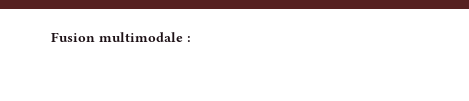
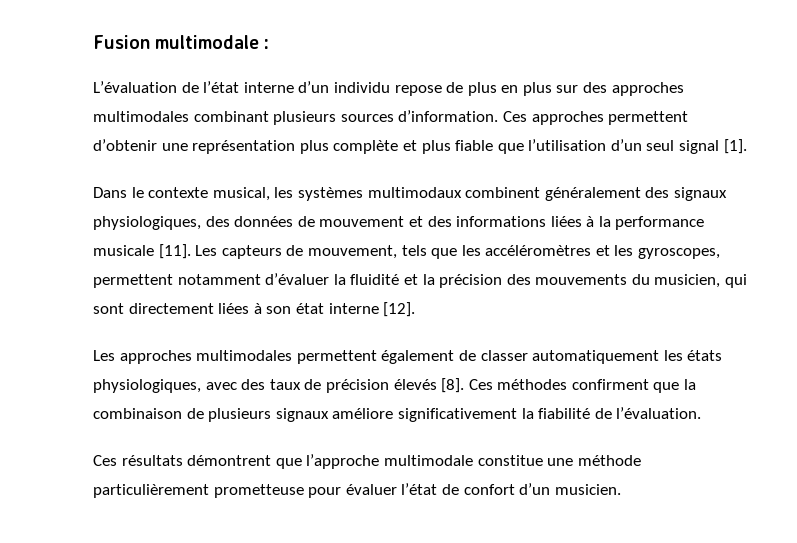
+ L’évaluation de l’état interne d’un individu repose de plus en plus sur des approches multimodales combinant plusieurs sources d’information. Ces approches permettent d’obtenir une représentation plus complète et plus fiable que l’utilisation d’un seul signal [1].
+ Dans le contexte musical, les systèmes multimodaux combinent généralement des signaux physiologiques, des données de mouvement et des informations liées à la performance musicale [11]. Les capteurs de mouvement, tels que les accéléromètres et les gyroscopes, permettent notamment d’évaluer la fluidité et la précision des mouvements du musicien, qui sont directement liées à son état interne [12].
+ Les approches multimodales permettent également de classer automatiquement les états physiologiques, avec des taux de précision élevés [8]. Ces méthodes confirment que la combinaison de plusieurs signaux améliore significativement la fiabilité de l’évaluation.
+ Ces résultats démontrent que l’approche multimodale constitue une méthode particulièrement prometteuse pour évaluer l’état de confort d’un musicien.

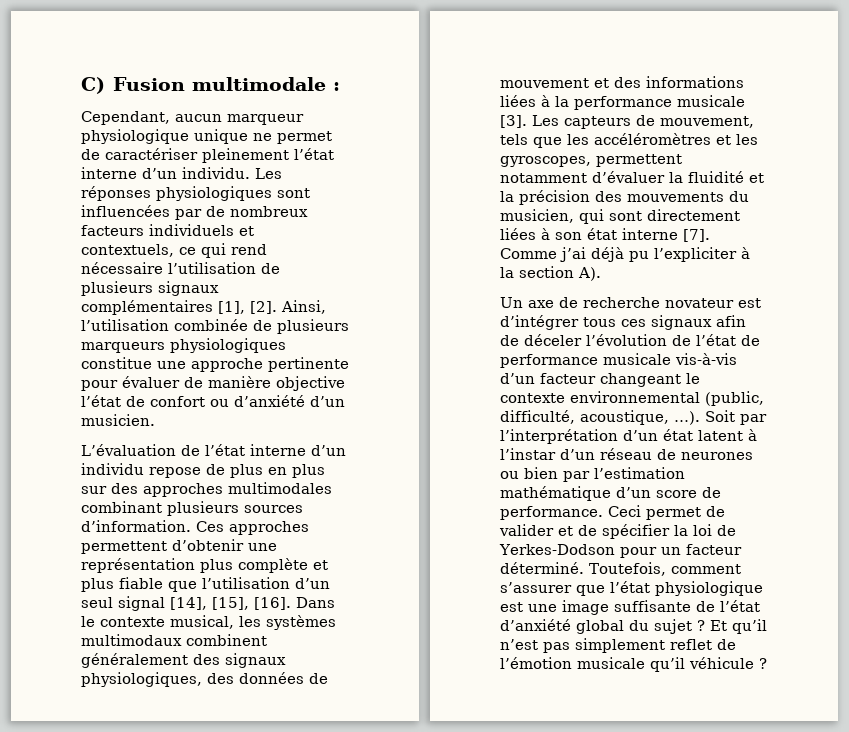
- Fusion multimodale :
+ C) Fusion multimodale :
+ Cependant, aucun marqueur physiologique unique ne permet de caractériser pleinement l’état interne d’un individu. Les réponses physiologiques sont influencées par de nombreux facteurs individuels et contextuels, ce qui rend nécessaire l’utilisation de plusieurs signaux complémentaires [1], [2]. Ainsi, l’utilisation combinée de plusieurs marqueurs physiologiques constitue une approche pertinente pour évaluer de manière objective l’état de confort ou d’anxiété d’un musicien.
- Ces approches permettent d’obtenir une représentation plus complète et plus fiable que l’utilisation d’un seul signal [1].
- Dans le contexte musical, les systèmes multimodaux combinent généralement des signaux physiologiques, des données de mouvement et des informations liées à la performance musicale [11].
+ Ces approches permettent d’obtenir une représentation plus complète et plus fiable que l’utilisation d’un seul signal [14], [15], [16]. Dans le contexte musical, les systèmes multimodaux combinent généralement des signaux physiologiques, des données de mouvement et des informations liées à la performance musicale [3].
- Les capteurs de mouvement, tels que les accéléromètres et les gyroscopes, permettent notamment d’évaluer la fluidité et la précision des mouvements du musicien, qui sont directement liées à son état interne [12].
- Les approches multimodales permettent également de classer automatiquement les états physiologiques, avec des taux de précision élevés [8]. Ces méthodes confirment que la combinaison de plusieurs signaux améliore significativement la fiabilité de l’évaluation.
- Ces résultats démontrent que l’approche multimodale constitue une méthode particulièrement prometteuse pour évaluer l’état de confort d’un musicien.
+ Les capteurs de mouvement, tels que les accéléromètres et les gyroscopes, permettent notamment d’évaluer la fluidité et la précision des mouvements du musicien, qui sont directement liées à son état interne [7]. Comme j’ai déjà pu l’expliciter à la section A).
+ Un axe de recherche novateur est d’intégrer tous ces signaux afin de déceler l’évolution de l’état de performance musicale vis-à-vis d’un facteur changeant le contexte environnemental (public, difficulté, acoustique, …). Soit par l’interprétation d’un état latent à l’instar d’un réseau de neurones ou bien par l’estimation mathématique d’un score de performance. Ceci permet de valider et de spécifier la loi de Yerkes-Dodson pour un facteur déterminé. Toutefois, comment s’assurer que l’état physiologique est une image suffisante de l’état d’anxiété global du sujet ? Et qu’il n’est pas simplement reflet de l’émotion musicale qu’il véhicule ?

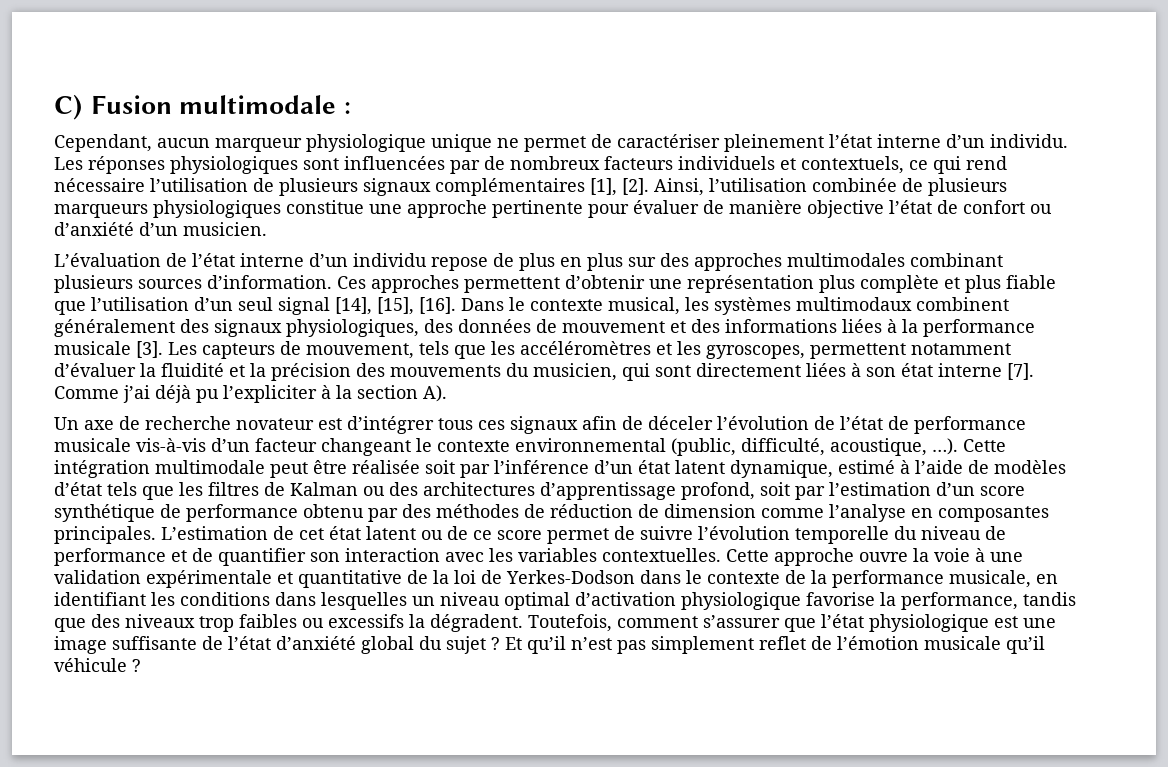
- Soit par l’interprétation d’un état latent à l’instar d’un réseau de neurones ou bien par l’estimation mathématique d’un score de performance. Ceci permet de valider et de spécifier la loi de Yerkes-Dodson pour un facteur déterminé.
+ Cette intégration multimodale peut être réalisée soit par l’inférence d’un état latent dynamique, estimé à l’aide de modèles d’état tels que les filtres de Kalman ou des architectures d’apprentissage profond, soit par l’estimation d’un score synthétique de performance obtenu par des méthodes de réduction de dimension comme l’analyse en composantes principales. L’estimation de cet état latent ou de ce score permet de suivre l’évolution temporelle du niveau de performance et de quantifier son interaction avec les variables contextuelles. Cette approche ouvre la voie à une validation expérimentale et quantitative de la loi de Yerkes-Dodson dans le contexte de la performance musicale, en identifiant les conditions dans lesquelles un niveau optimal d’activation physiologique favorise la performance, tandis que des niveaux trop faibles ou excessifs la dégradent.

